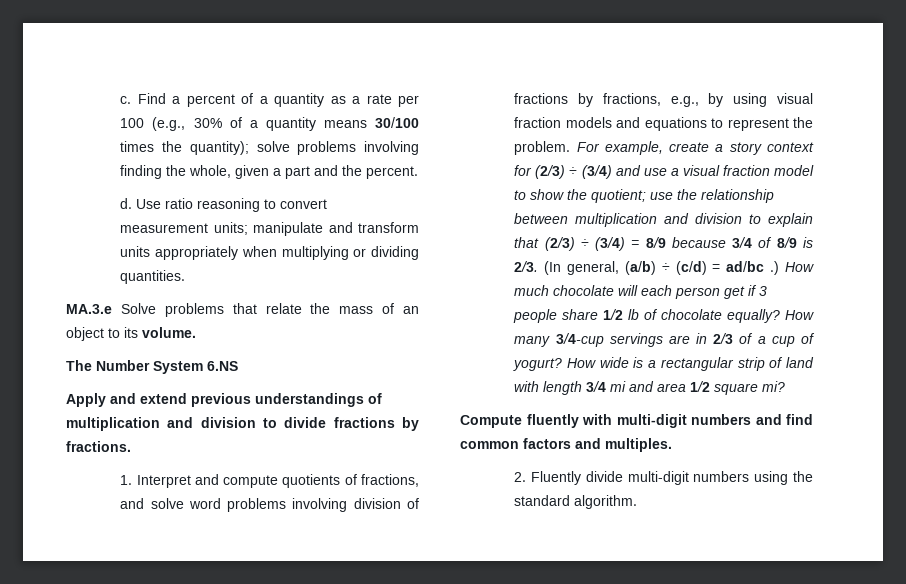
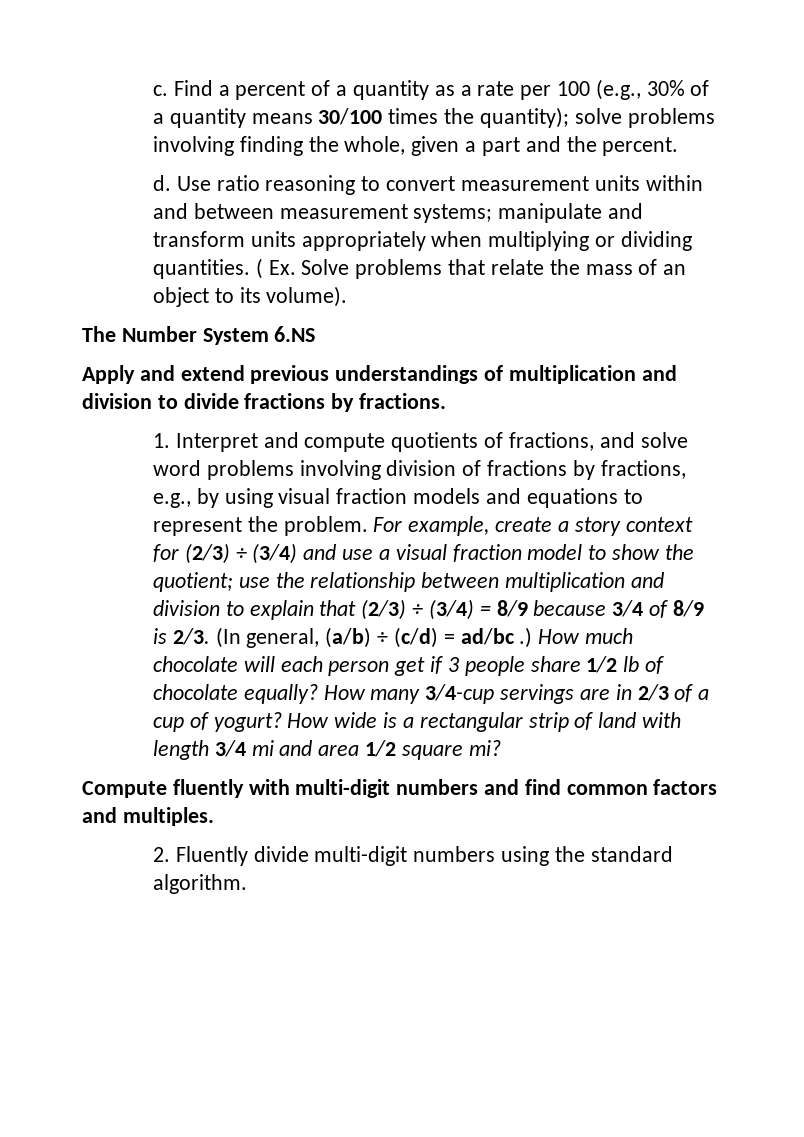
- Use ratio reasoning to convert measurement units; manipulate and transform units appropriately when multiplying or dividing quantities.
- MA.3.e Solve problems that relate the mass of an object to its volume.
+ Use ratio reasoning to convert measurement units within and between measurement systems; manipulate and transform units appropriately when multiplying or dividing quantities. ( Ex. Solve problems that relate the mass of an object to its volume).

